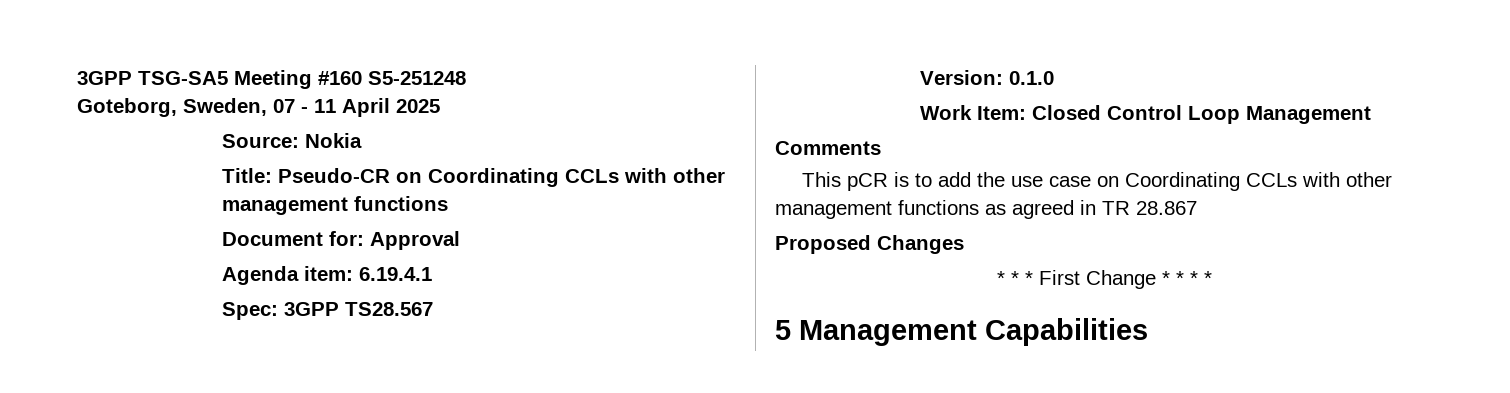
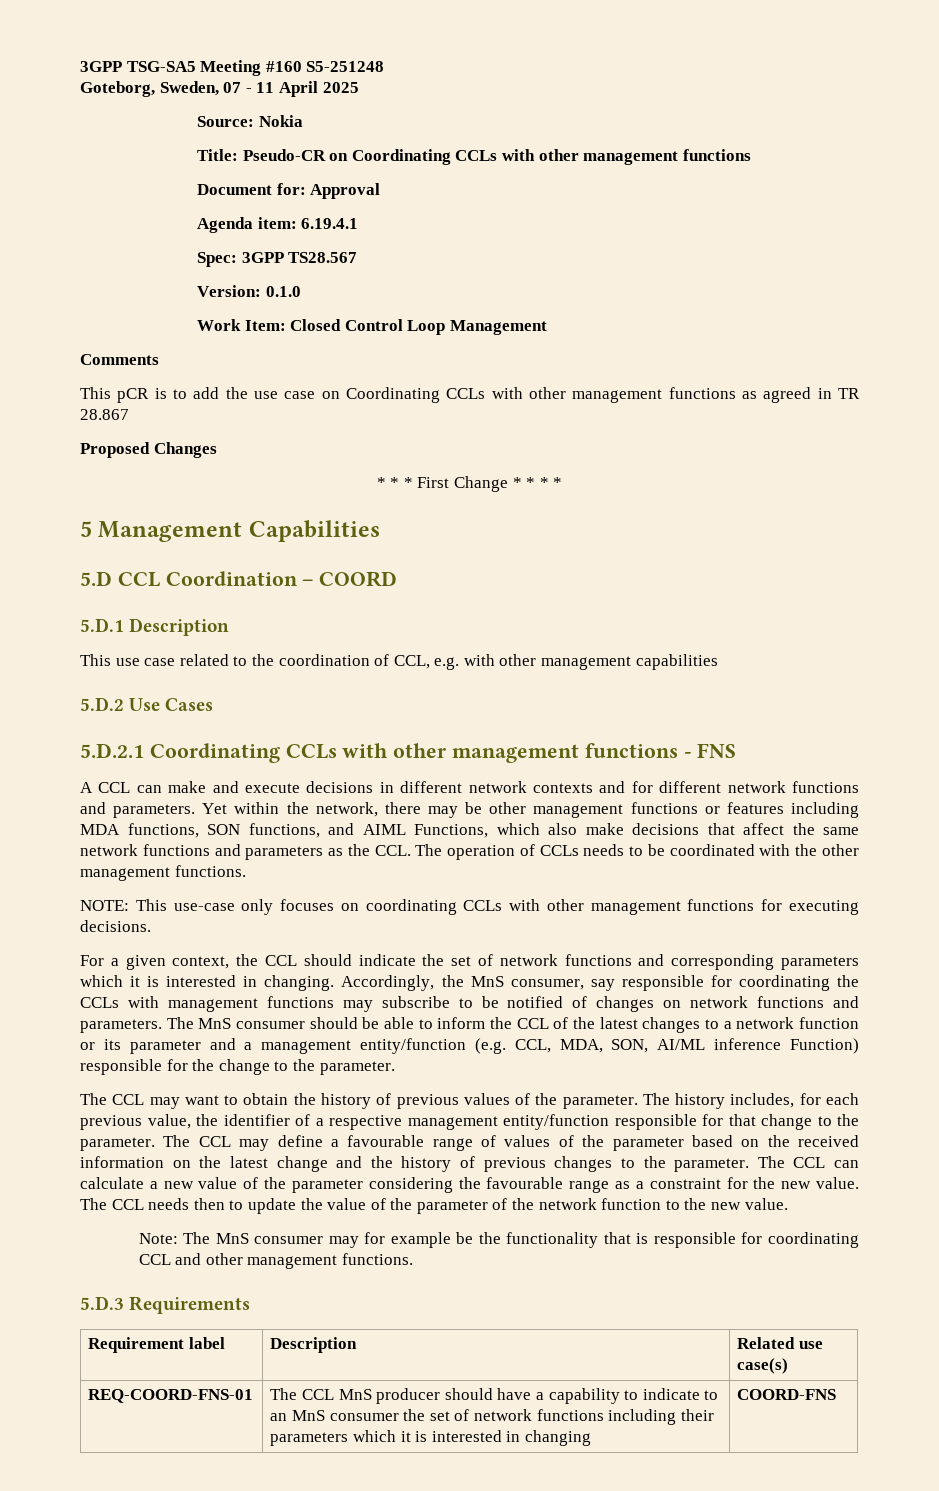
+ 5.D CCL Coordination – COORD
+ 5.D.1 Description
+ This use case related to the coordination of CCL, e.g. with other management capabilities
+ 5.D.2 Use Cases
+ 5.D.2.1 Coordinating CCLs with other management functions - FNS
+ A CCL can make and execute decisions in different network contexts and for different network functions and parameters. Yet within the network, there may be other management functions or features including MDA functions, SON functions, and AIML Functions, which also make decisions that affect the same network functions and parameters as the CCL. The operation of CCLs needs to be coordinated with the other management functions.
+ NOTE: This use-case only focuses on coordinating CCLs with other management functions for executing decisions.
+ For a given context, the CCL should indicate the set of network functions and corresponding parameters which it is interested in changing. Accordingly, the MnS consumer, say responsible for coordinating the CCLs with management functions may subscribe to be notified of changes on network functions and parameters. The MnS consumer should be able to inform the CCL of the latest changes to a network function or its parameter and a management entity/function (e.g. CCL, MDA, SON, AI/ML inference Function) responsible for the change to the parameter.
+ The CCL may want to obtain the history of previous values of the parameter. The history includes, for each previous value, the identifier of a respective management entity/function responsible for that change to the parameter. The CCL may define a favourable range of values of the parameter based on the received information on the latest change and the history of previous changes to the parameter. The CCL can calculate a new value of the parameter considering the favourable range as a constraint for the new value. The CCL needs then to update the value of the parameter of the network function to the new value.
+ Note: The MnS consumer may for example be the functionality that is responsible for coordinating CCL and other management functions.
+ 5.D.3 Requirements
+ Requirement label | Description | Related use case(s)
+ REQ-COORD-FNS-01 | The CCL MnS producer should have a capability to indicate to an MnS consumer the set of network functions including their parameters which it is interested in changing | COORD-FNS

